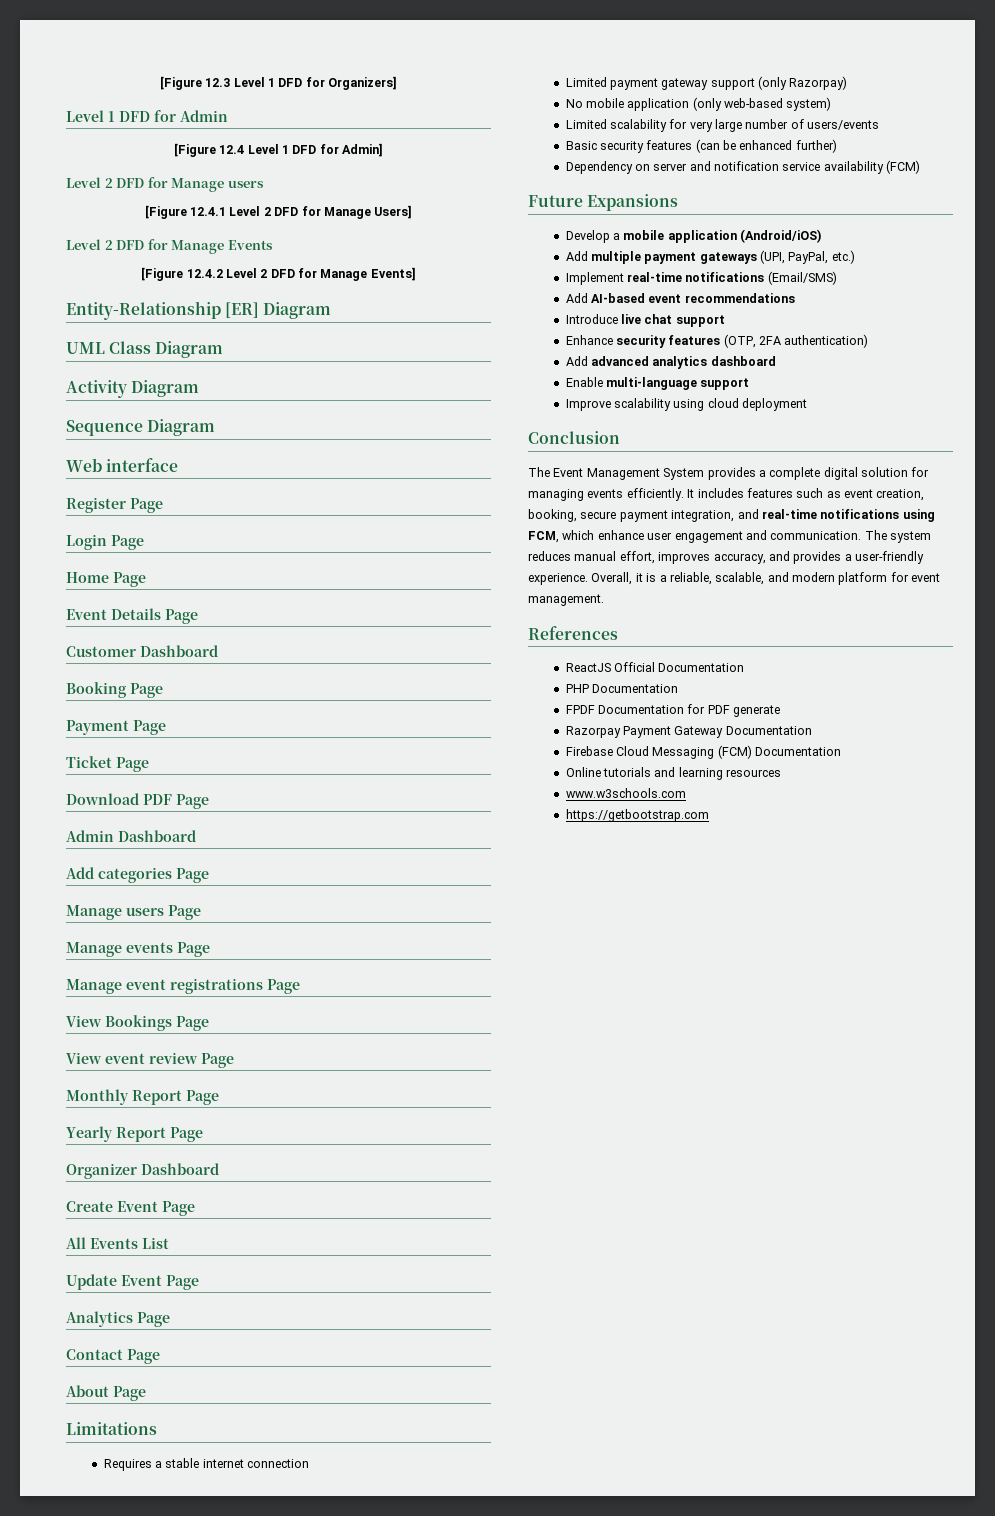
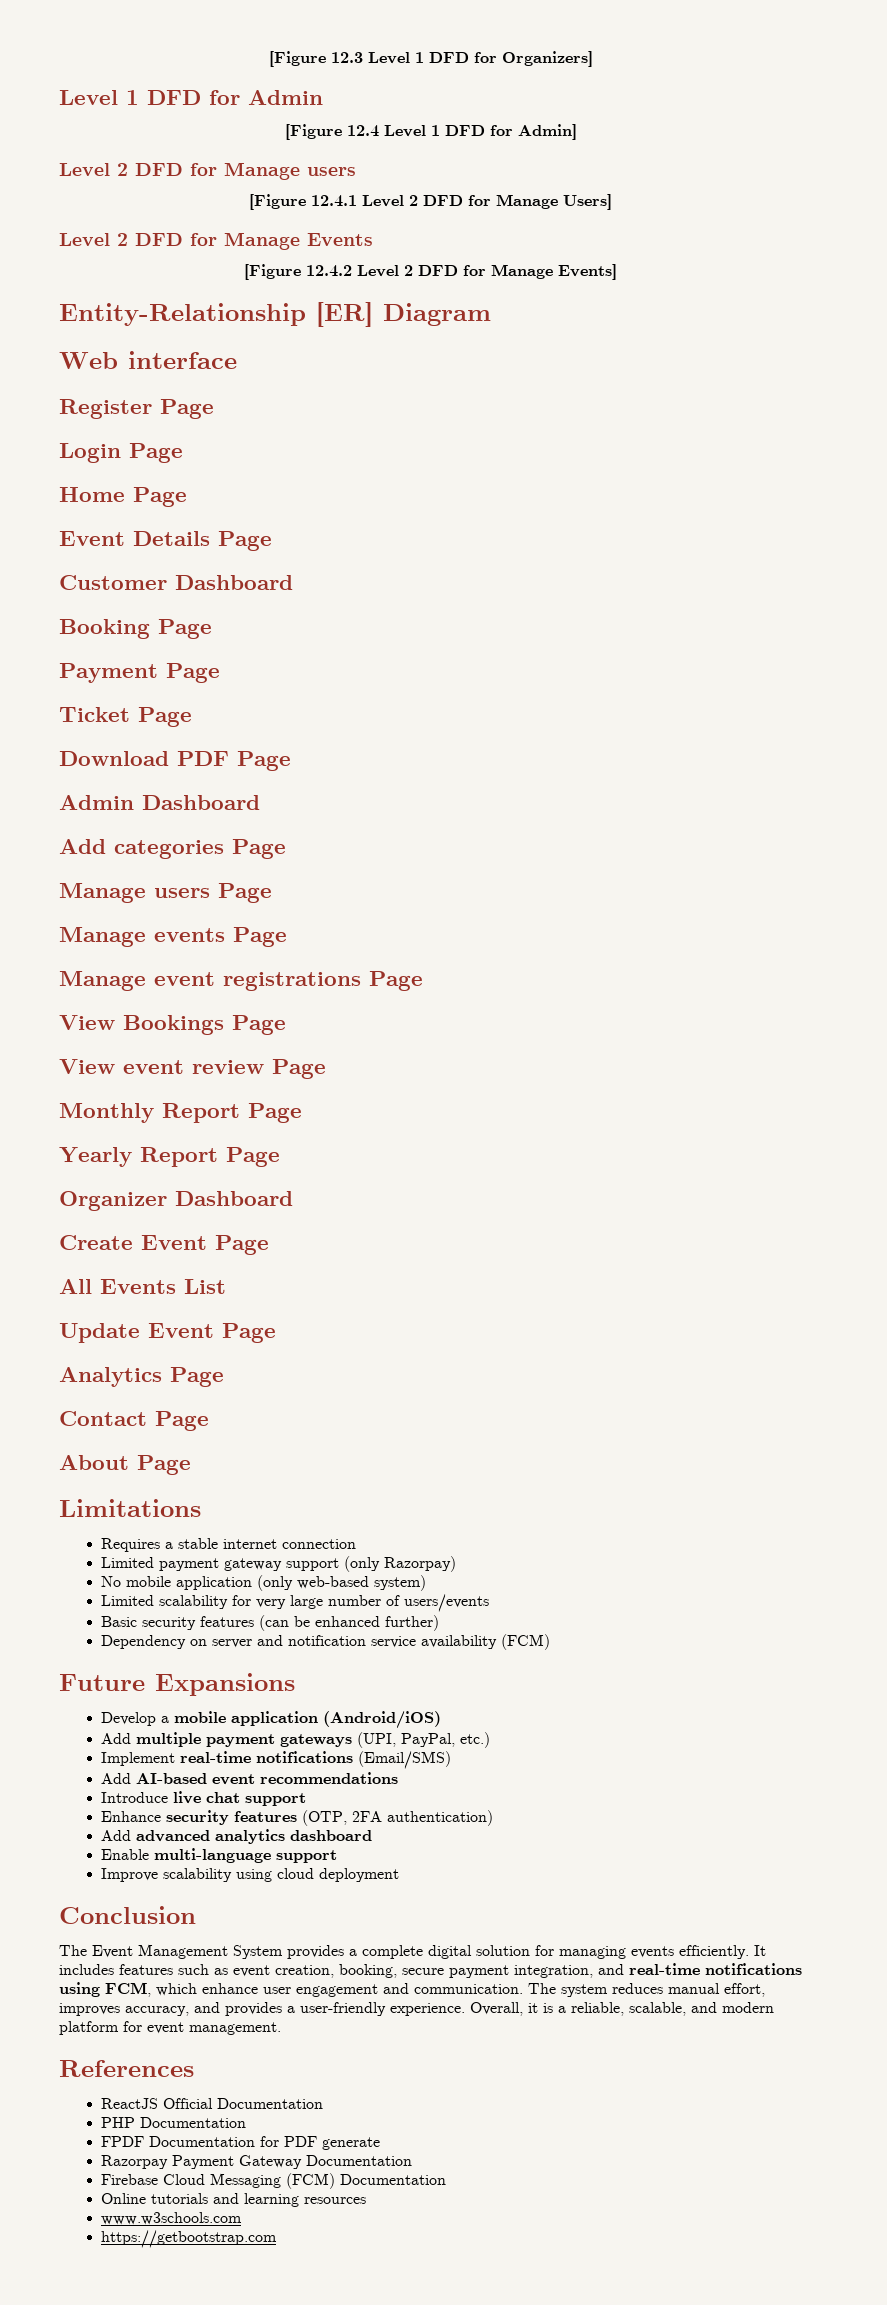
- UML Class Diagram
- Activity Diagram
- Sequence Diagram

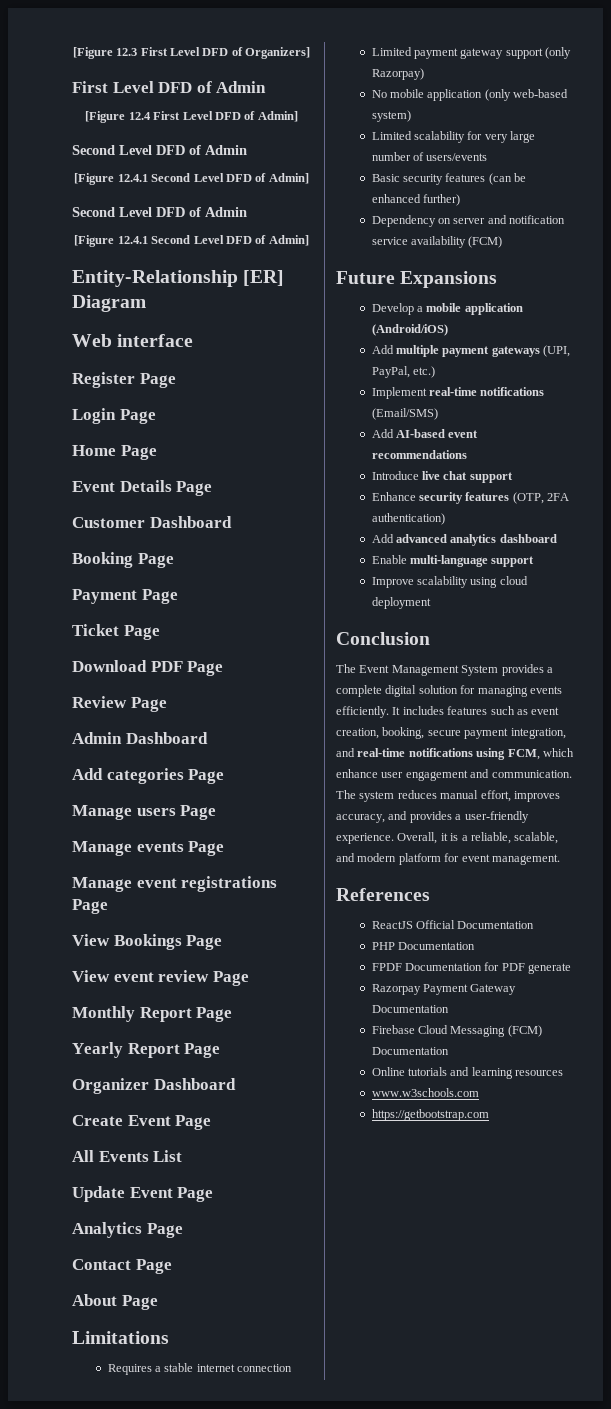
- [Figure 12.3 Level 1 DFD for Organizers]
- Level 1 DFD for Admin
- [Figure 12.4 Level 1 DFD for Admin]
- Level 2 DFD for Manage users
- [Figure 12.4.1 Level 2 DFD for Manage Users]
- Level 2 DFD for Manage Events
- [Figure 12.4.2 Level 2 DFD for Manage Events]
+ [Figure 12.3 First Level DFD of Organizers]
+ First Level DFD of Admin
+ [Figure 12.4 First Level DFD of Admin]
+ Second Level DFD of Admin
+ [Figure 12.4.1 Second Level DFD of Admin]
+ Second Level DFD of Admin
+ [Figure 12.4.1 Second Level DFD of Admin]
+ Review Page

